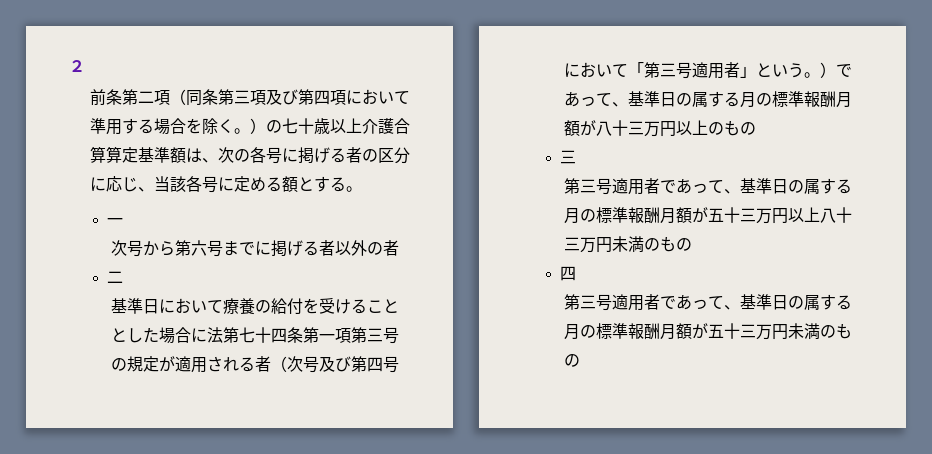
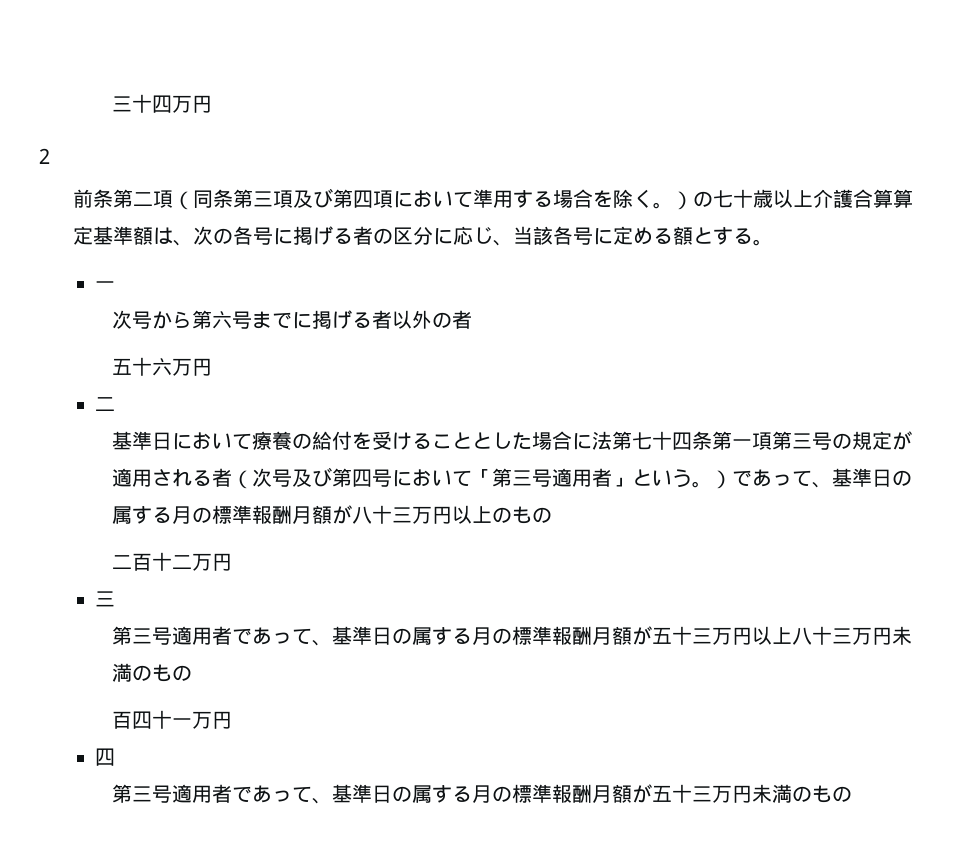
+ 三十四万円
+ 五十六万円
+ 二百十二万円
+ 百四十一万円

